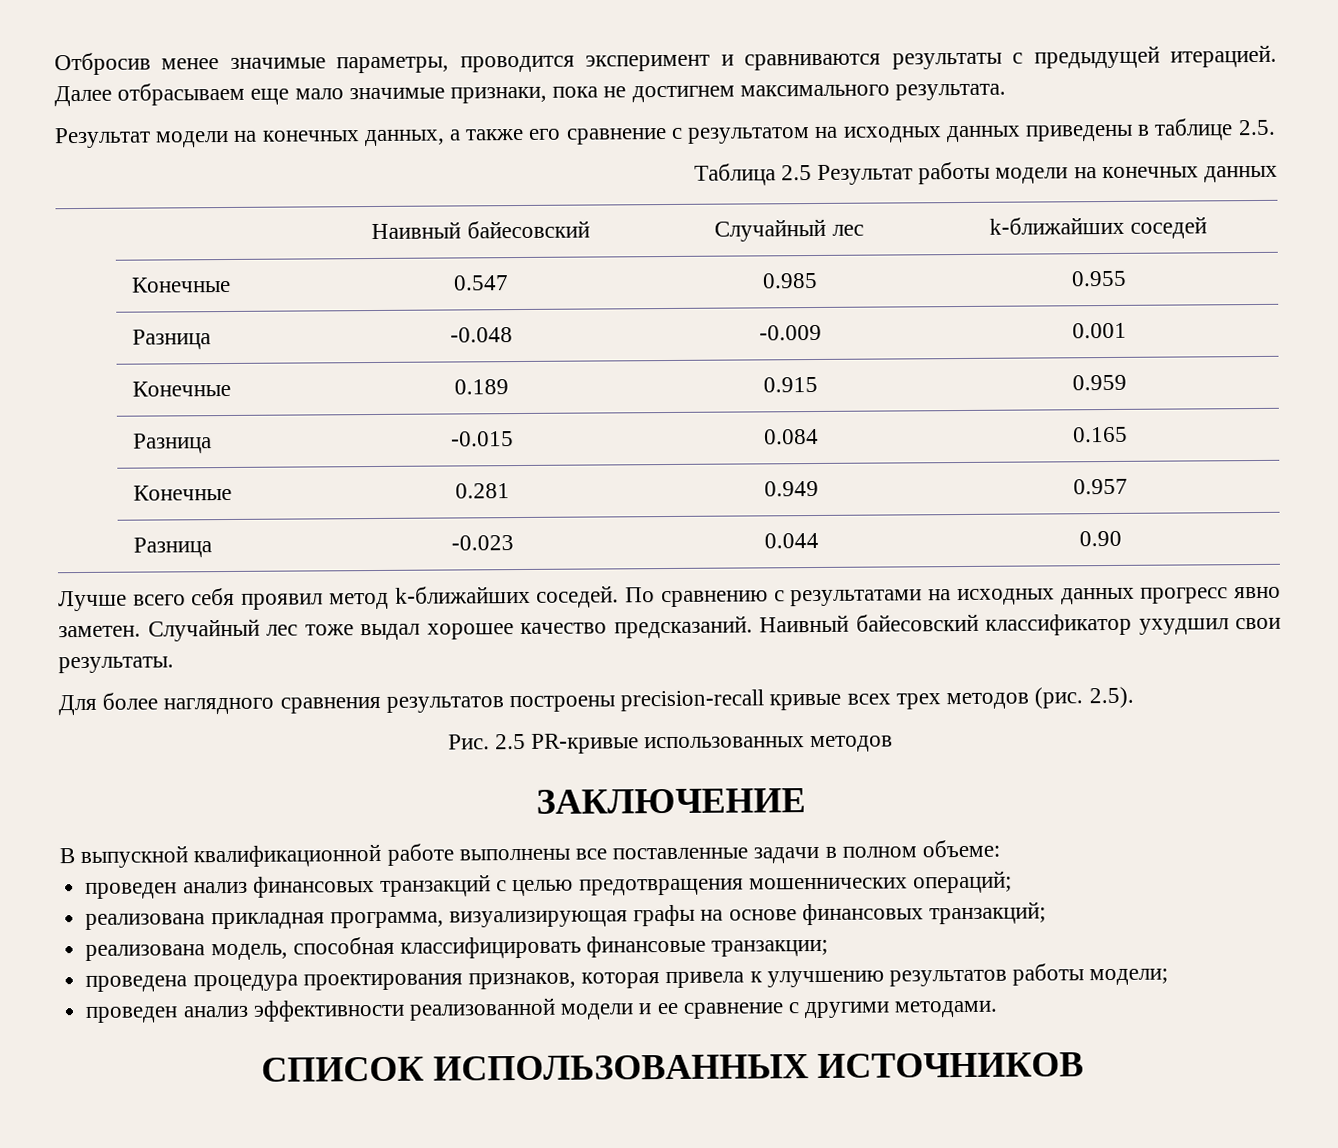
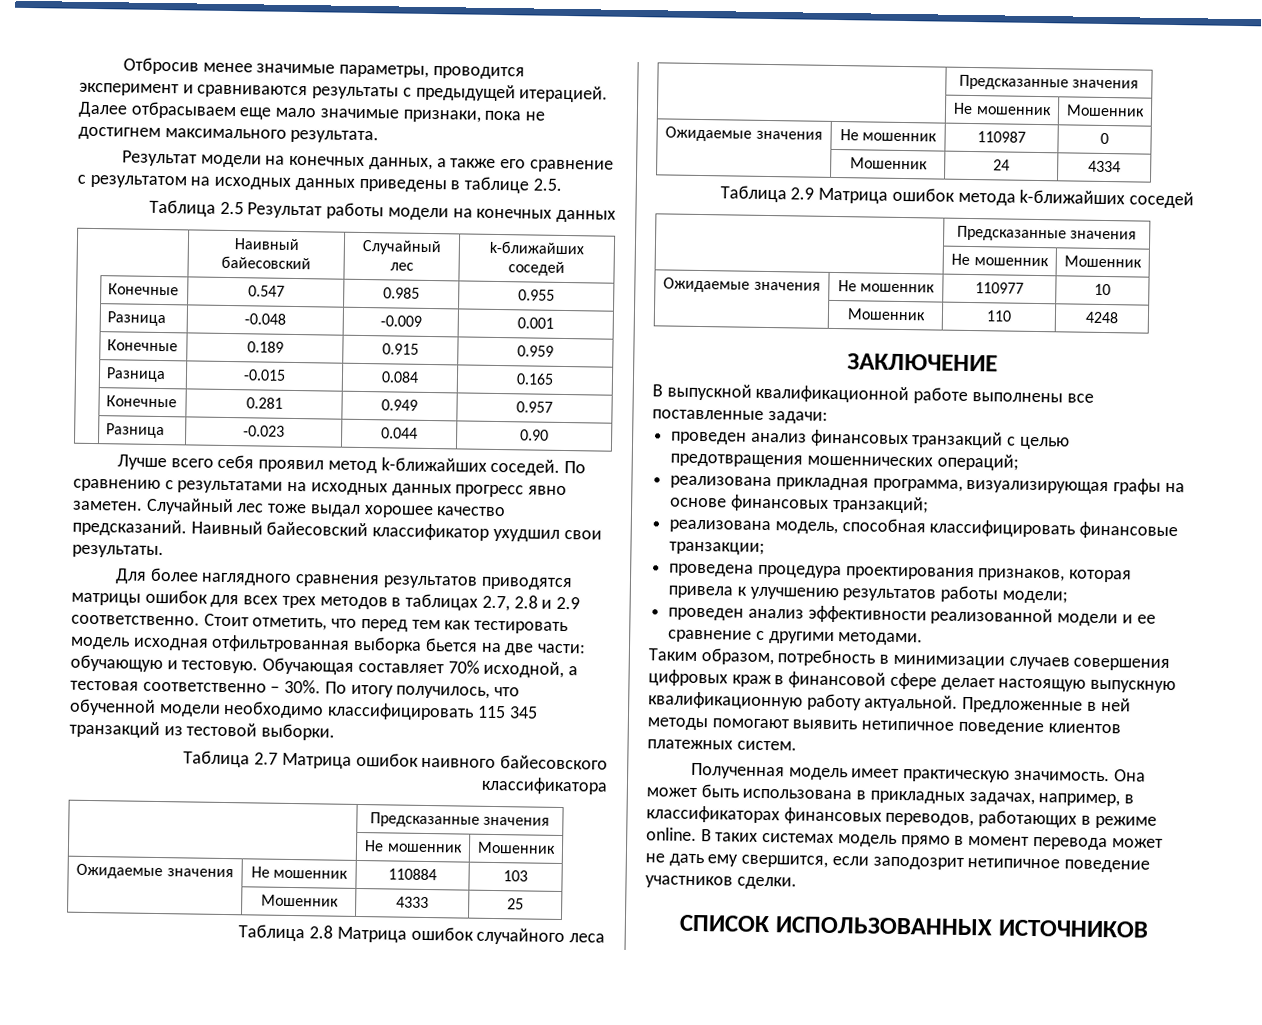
- Для более наглядного сравнения результатов построены precision-recall кривые всех трех методов (рис. 2.5).
- Рис. 2.5 PR-кривые использованных методов
+ Для более наглядного сравнения результатов приводятся матрицы ошибок для всех трех методов в таблицах 2.7, 2.8 и 2.9 соответственно. Стоит отметить, что перед тем как тестировать модель исходная отфильтрованная выборка бьется на две части: обучающую и тестовую. Обучающая составляет 70% исходной, а тестовая соответственно – 30%. По итогу получилось, что обученной модели необходимо классифицировать 115 345 транзакций из тестовой выборки.
+ Таблица 2.7 Матрица ошибок наивного байесовского классификатора
+ | Предсказанные значения
+ | Не мошенник | Мошенник
+ Ожидаемые значения | Не мошенник | 110884 | 103
+ | Мошенник | 4333 | 25
+ Таблица 2.8 Матрица ошибок случайного леса
+ | Предсказанные значения
+ | Не мошенник | Мошенник
+ Ожидаемые значения | Не мошенник | 110987 | 0
+ | Мошенник | 24 | 4334
+ Таблица 2.9 Матрица ошибок метода k-ближайших соседей
+ | Предсказанные значения
+ | Не мошенник | Мошенник
+ Ожидаемые значения | Не мошенник | 110977 | 10
+ | Мошенник | 110 | 4248
- В выпускной квалификационной работе выполнены все поставленные задачи в полном объеме:
+ В выпускной квалификационной работе выполнены все поставленные задачи:
+ Таким образом, потребность в минимизации случаев совершения цифровых краж в финансовой сфере делает настоящую выпускную квалификационную работу актуальной. Предложенные в ней методы помогают выявить нетипичное поведение клиентов платежных систем.
+ Полученная модель имеет практическую значимость. Она может быть использована в прикладных задачах, например, в классификаторах финансовых переводов, работающих в режиме online. В таких системах модель прямо в момент перевода может не дать ему свершится, если заподозрит нетипичное поведение участников сделки.

